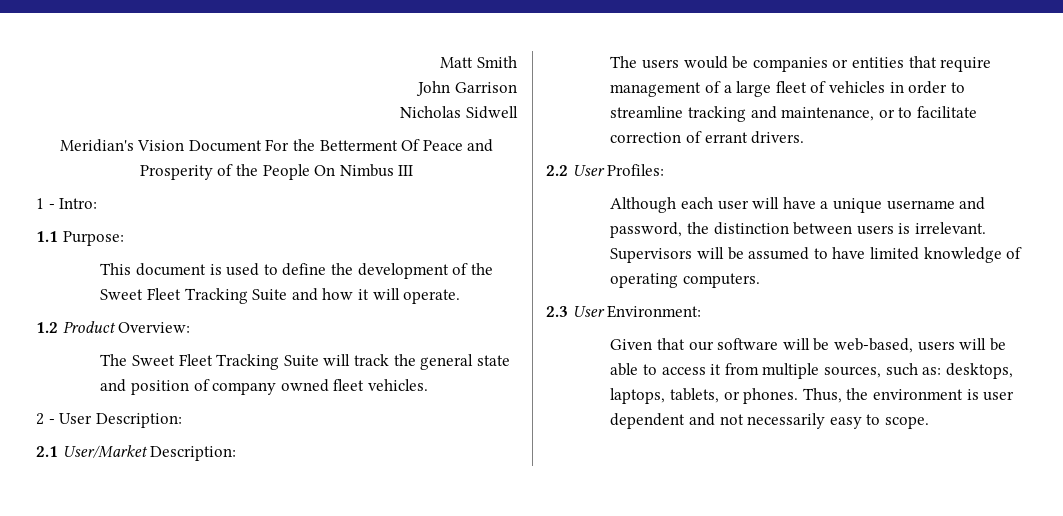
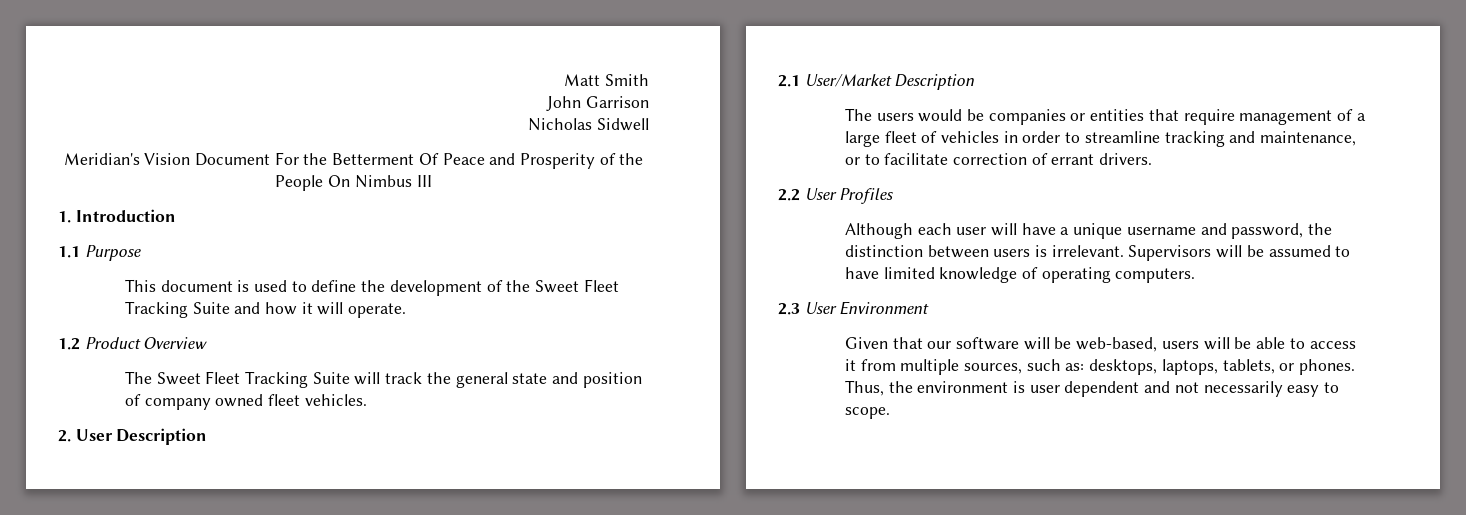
- 1 - Intro:
+ 1. Introduction
- 1.1 Purpose:
+ 1.1 Purpose
- 1.2 Product Overview:
+ 1.2 Product Overview
- 2 - User Description:
+ 2. User Description
- 2.1 User/Market Description:
+ 2.1 User/Market Description
- 2.2 User Profiles:
+ 2.2 User Profiles
- 2.3 User Environment:
+ 2.3 User Environment

